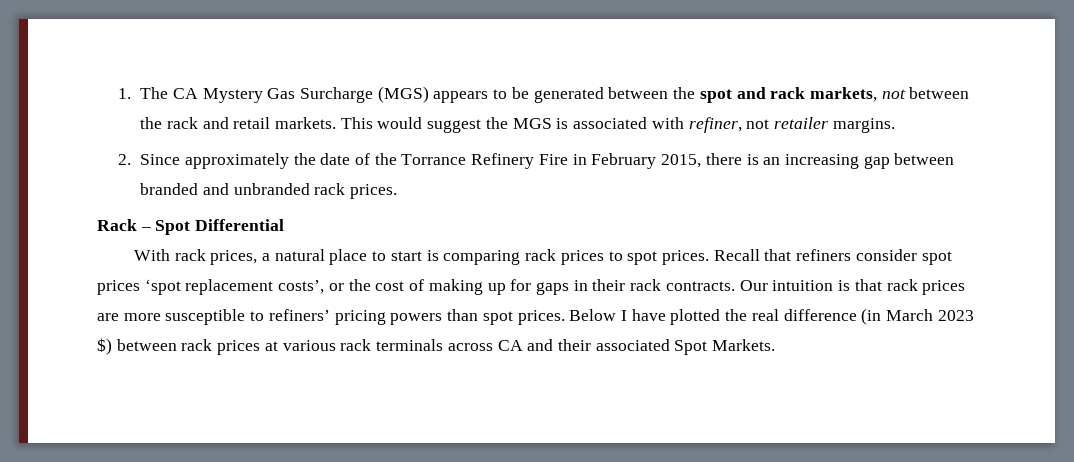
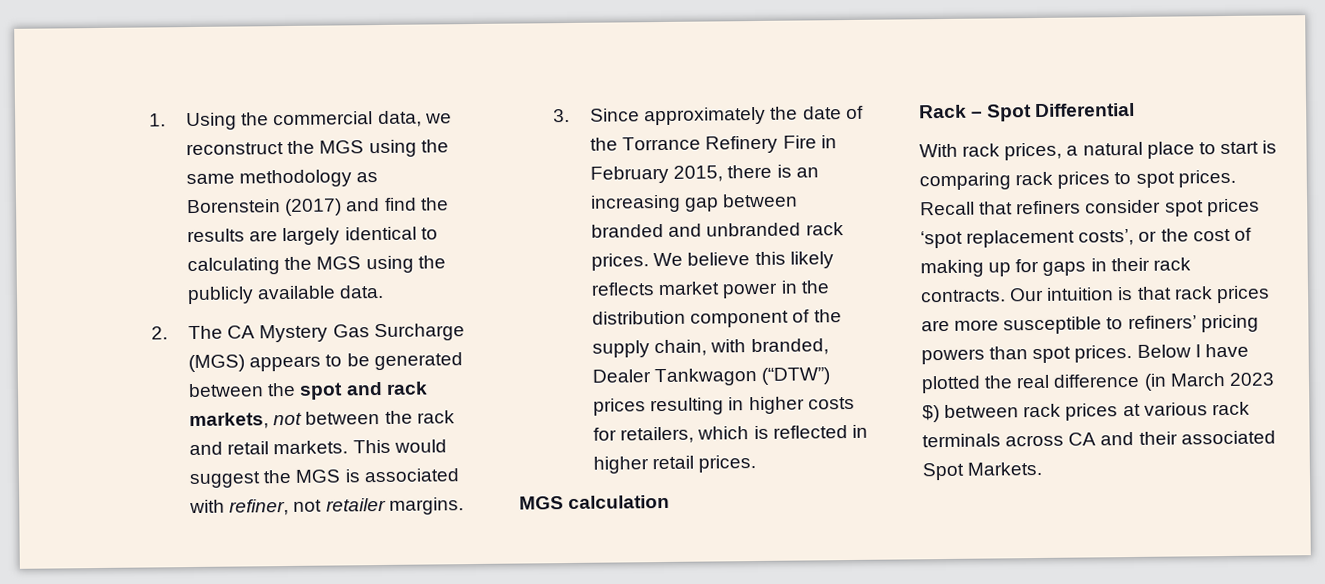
- 1. The CA Mystery Gas Surcharge (MGS) appears to be generated between the spot and rack markets, not between the rack and retail markets.
+ 1. Using the commercial data, we reconstruct the MGS using the same methodology as Borenstein (2017) and find the results are largely identical to calculating the MGS using the publicly available data.
+ 2. The CA Mystery Gas Surcharge (MGS) appears to be generated between the spot and rack markets, not between the rack and retail markets.
- 2. Since approximately the date of the Torrance Refinery Fire in February 2015, there is an increasing gap between branded and unbranded rack prices.
+ 3. Since approximately the date of the Torrance Refinery Fire in February 2015, there is an increasing gap between branded and unbranded rack prices. We believe this likely reflects market power in the distribution component of the supply chain, with branded, Dealer Tankwagon (“DTW”) prices resulting in higher costs for retailers, which is reflected in higher retail prices.
+ MGS calculation

